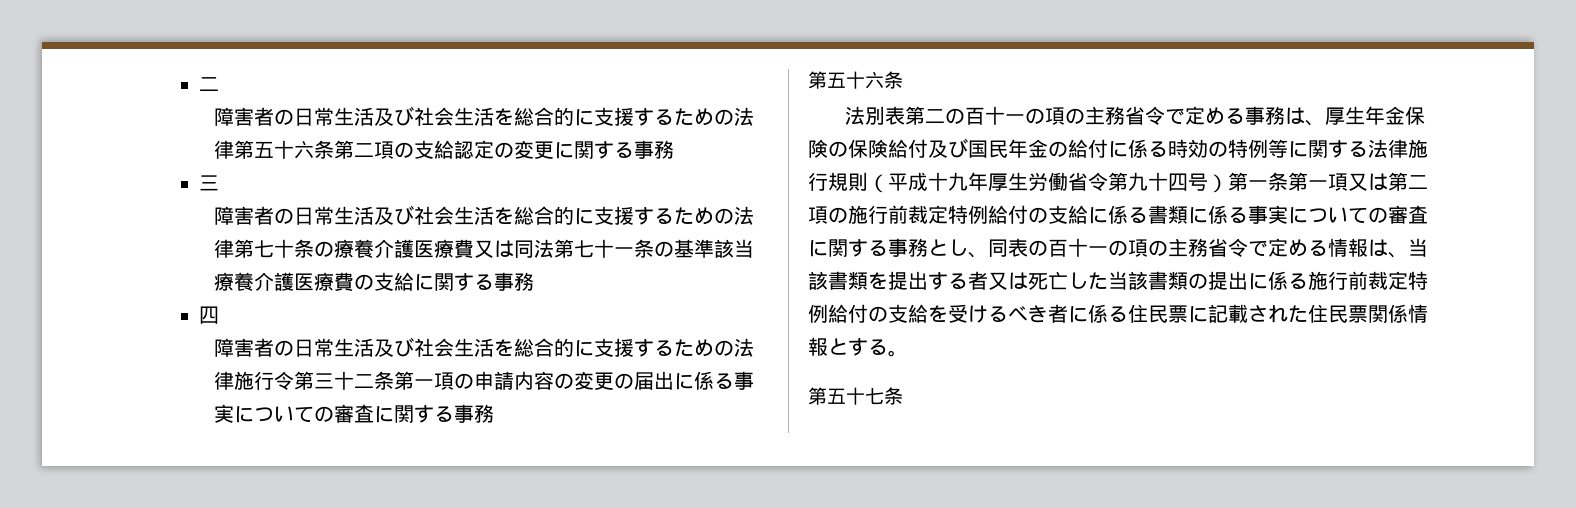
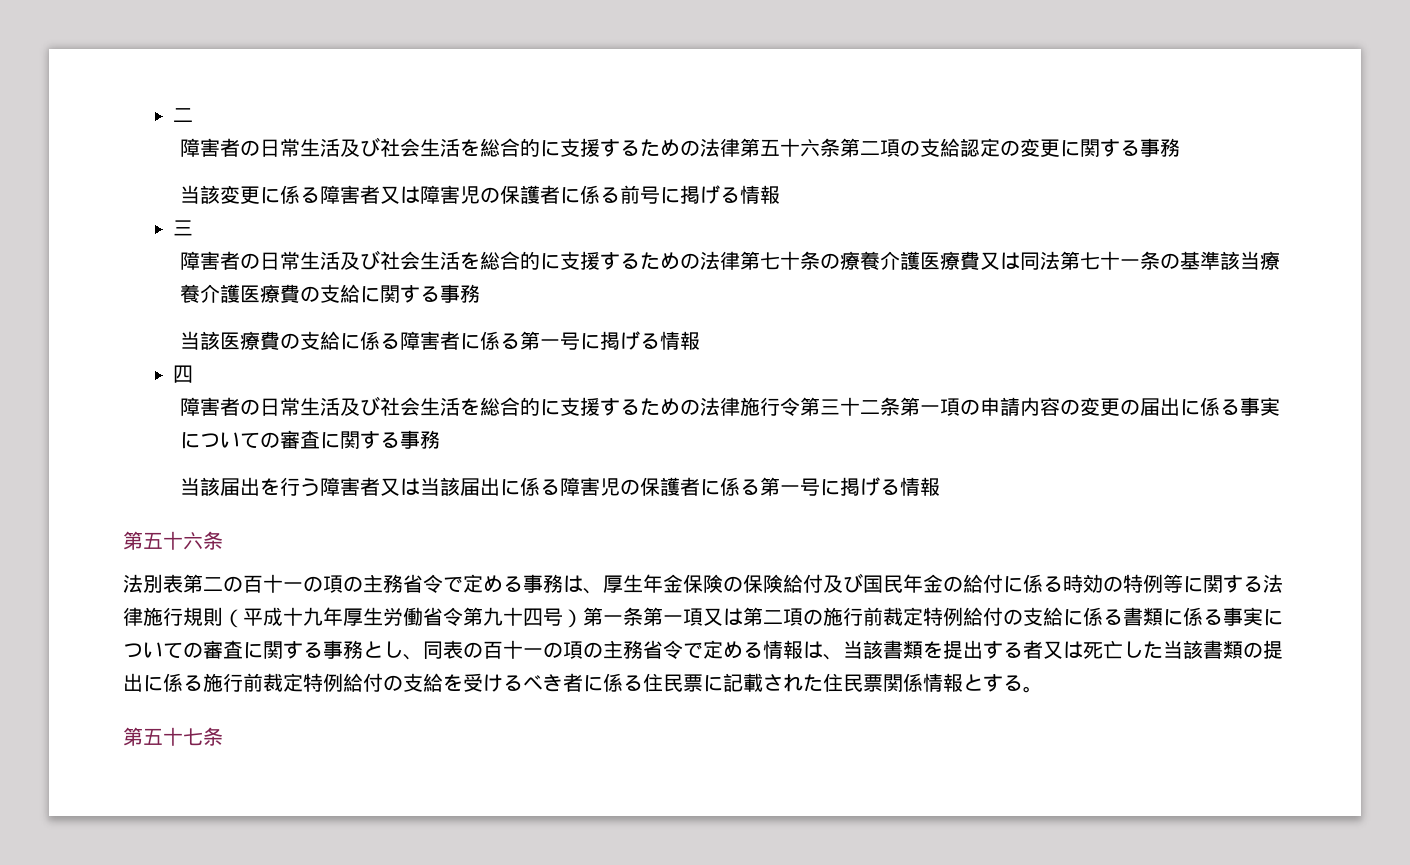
+ 当該変更に係る障害者又は障害児の保護者に係る前号に掲げる情報
+ 当該医療費の支給に係る障害者に係る第一号に掲げる情報
+ 当該届出を行う障害者又は当該届出に係る障害児の保護者に係る第一号に掲げる情報

